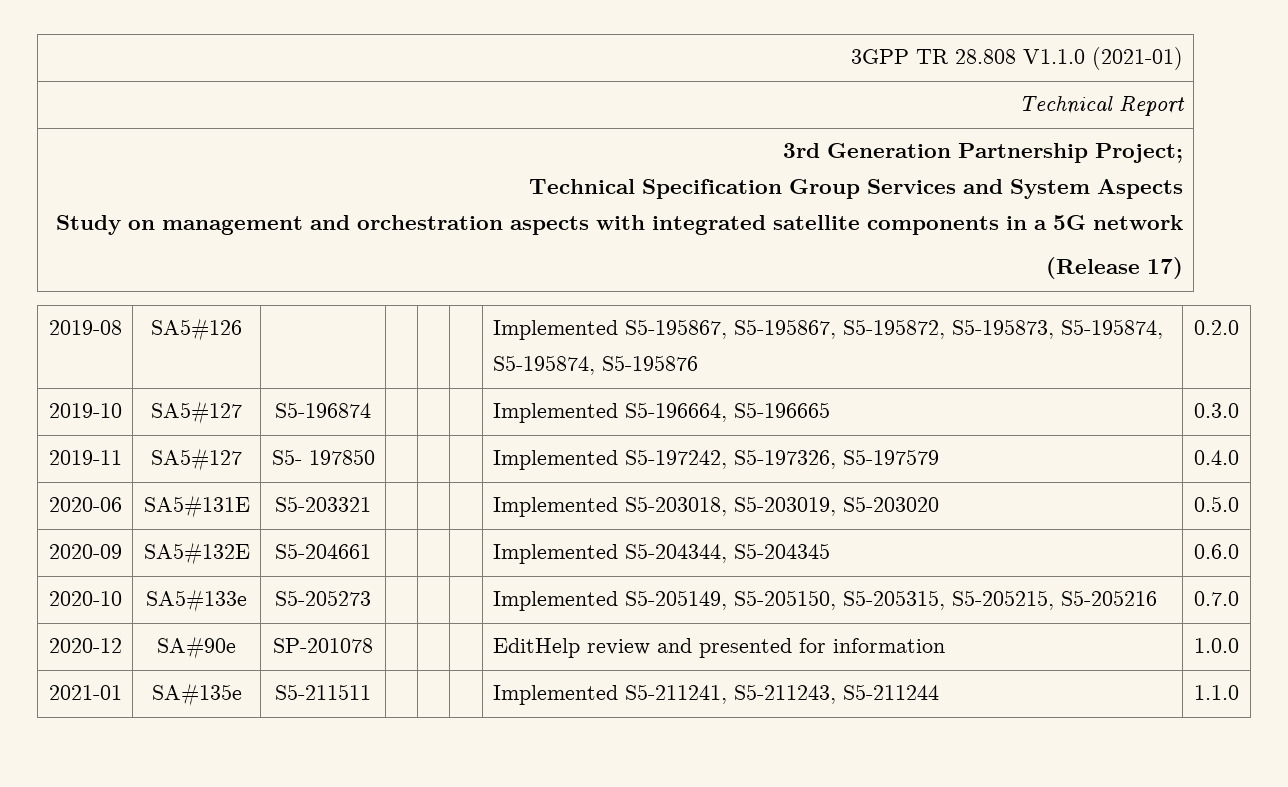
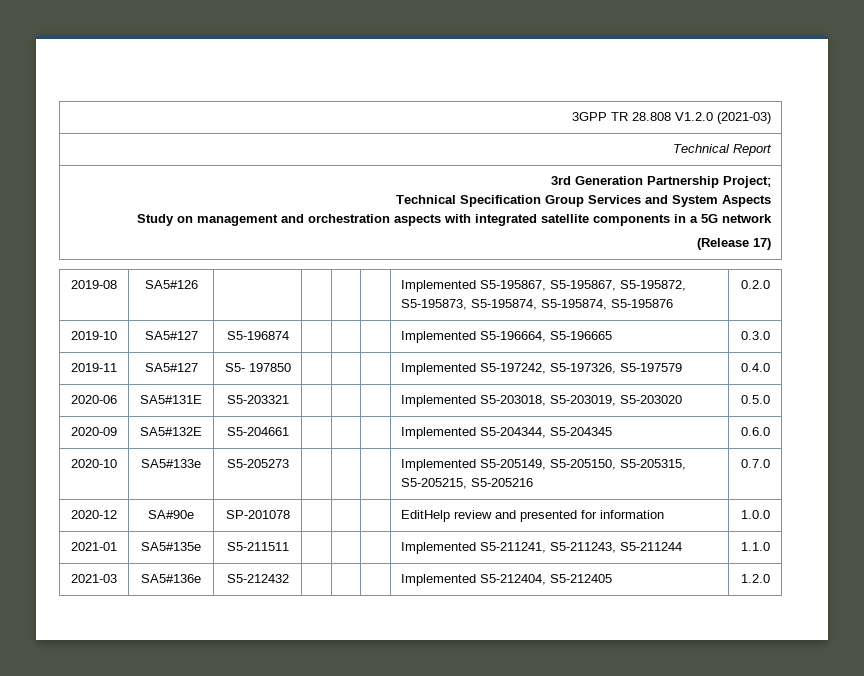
- 3GPP TR 28.808 V1.1.0 (2021-01)
+ 3GPP TR 28.808 V1.2.0 (2021-03)
- 2021-01 | SA#135e | S5-211511 | | | | Implemented S5-211241, S5-211243, S5-211244 | 1.1.0
+ 2021-01 | SA5#135e | S5-211511 | | | | Implemented S5-211241, S5-211243, S5-211244 | 1.1.0
+ 2021-03 | SA5#136e | S5-212432 | | | | Implemented S5-212404, S5-212405 | 1.2.0

